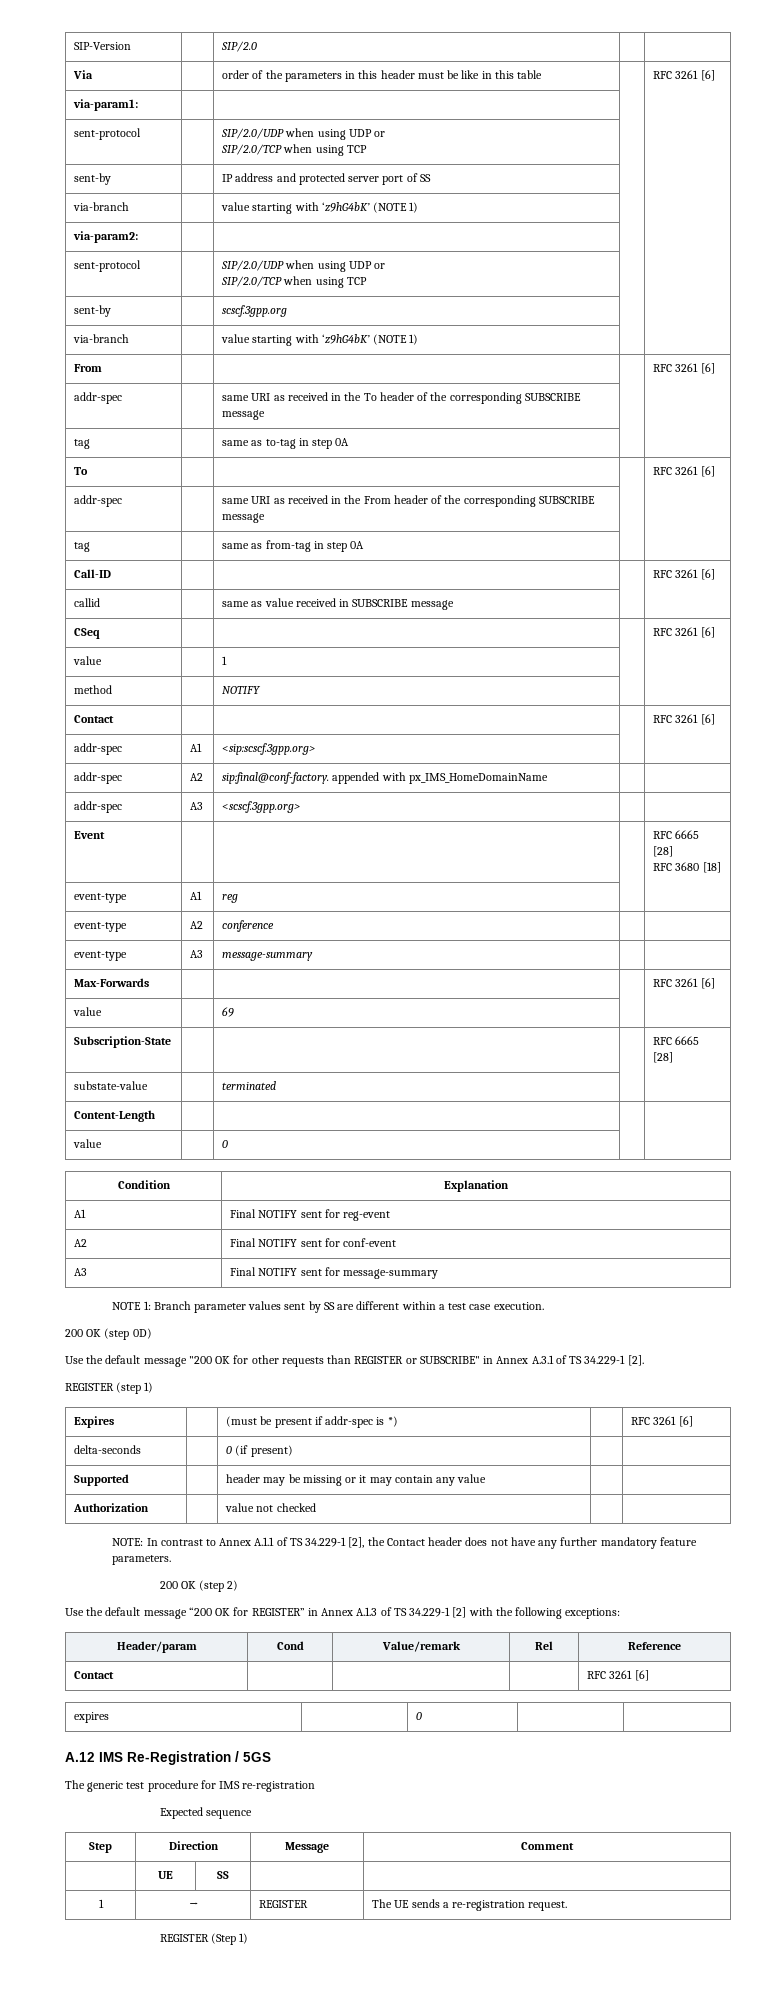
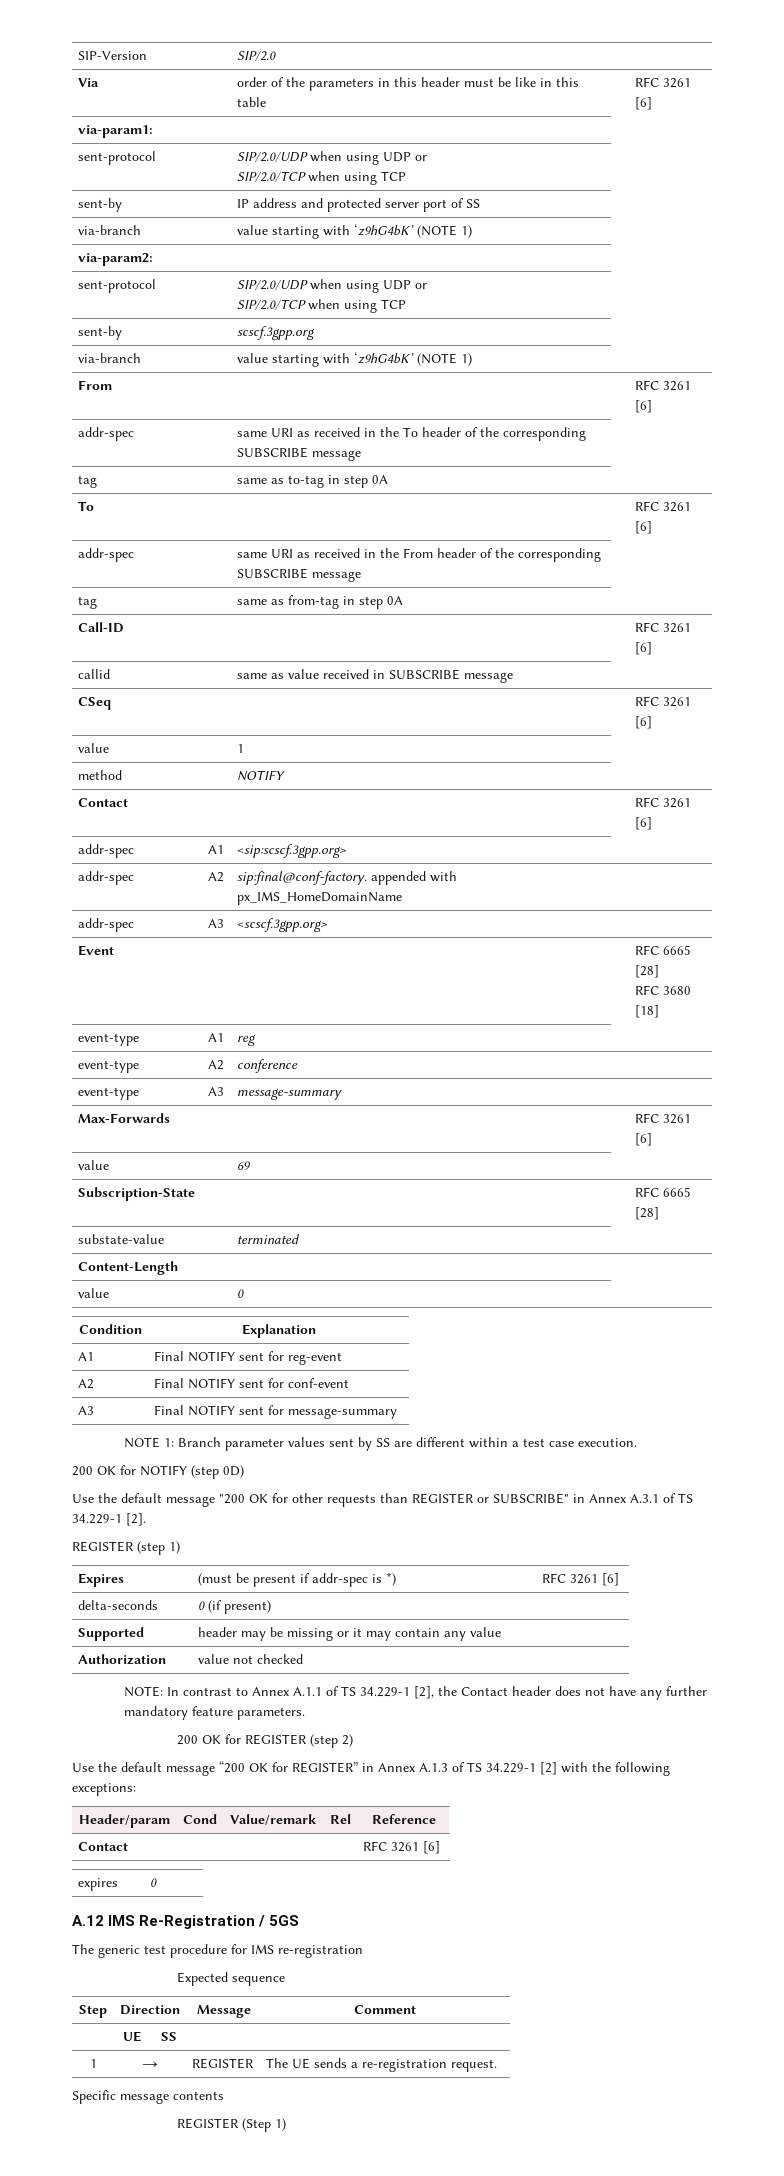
- 200 OK (step 0D)
+ 200 OK for NOTIFY (step 0D)
- 200 OK (step 2)
+ 200 OK for REGISTER (step 2)
+ Specific message contents

